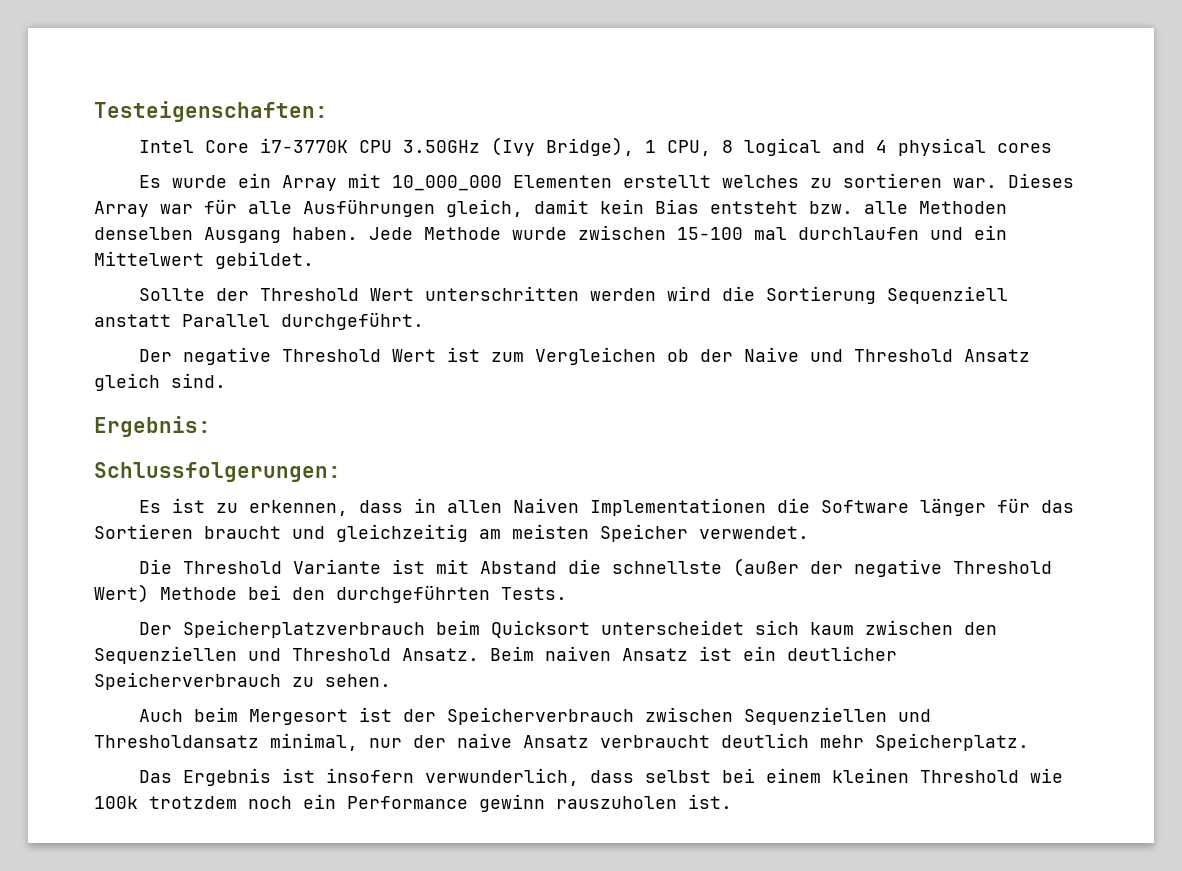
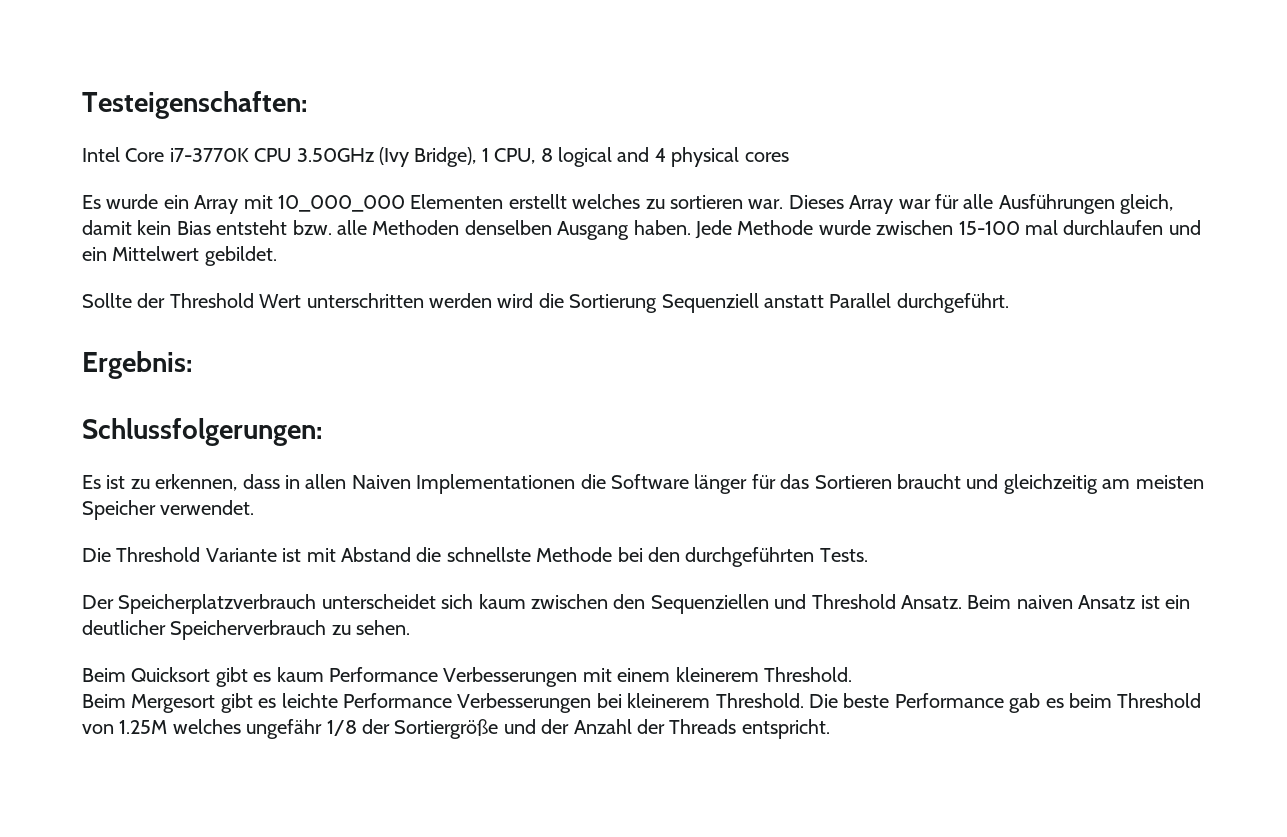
- Der negative Threshold Wert ist zum Vergleichen ob der Naive und Threshold Ansatz gleich sind.
- Die Threshold Variante ist mit Abstand die schnellste (außer der negative Threshold Wert) Methode bei den durchgeführten Tests.
+ Die Threshold Variante ist mit Abstand die schnellste Methode bei den durchgeführten Tests.
- Der Speicherplatzverbrauch beim Quicksort unterscheidet sich kaum zwischen den Sequenziellen und Threshold Ansatz.
+ Der Speicherplatzverbrauch unterscheidet sich kaum zwischen den Sequenziellen und Threshold Ansatz.
- Auch beim Mergesort ist der Speicherverbrauch zwischen Sequenziellen und Thresholdansatz minimal, nur der naive Ansatz verbraucht deutlich mehr Speicherplatz.
- Das Ergebnis ist insofern verwunderlich, dass selbst bei einem kleinen Threshold wie 100k trotzdem noch ein Performance gewinn rauszuholen ist.
+ Beim Quicksort gibt es kaum Performance Verbesserungen mit einem kleinerem Threshold.
+ Beim Mergesort gibt es leichte Performance Verbesserungen bei kleinerem Threshold. Die beste Performance gab es beim Threshold von 1.25M welches ungefähr 1/8 der Sortiergröße und der Anzahl der Threads entspricht.

